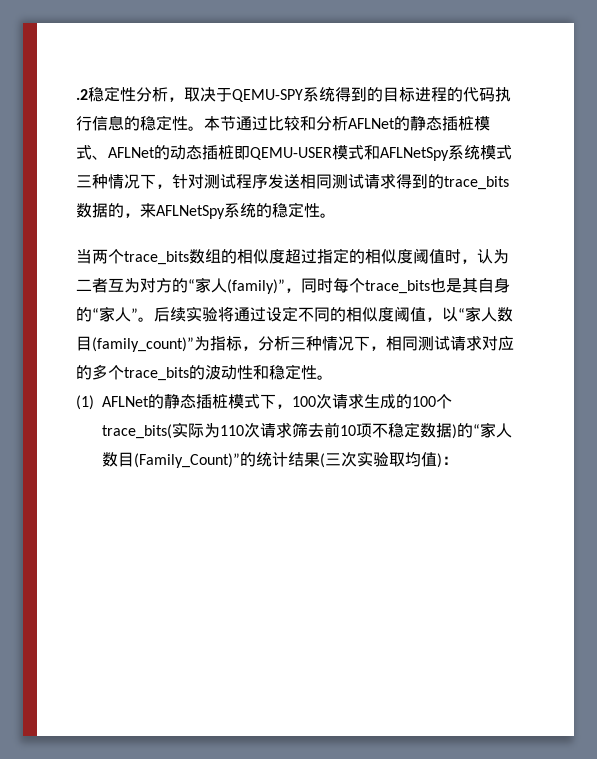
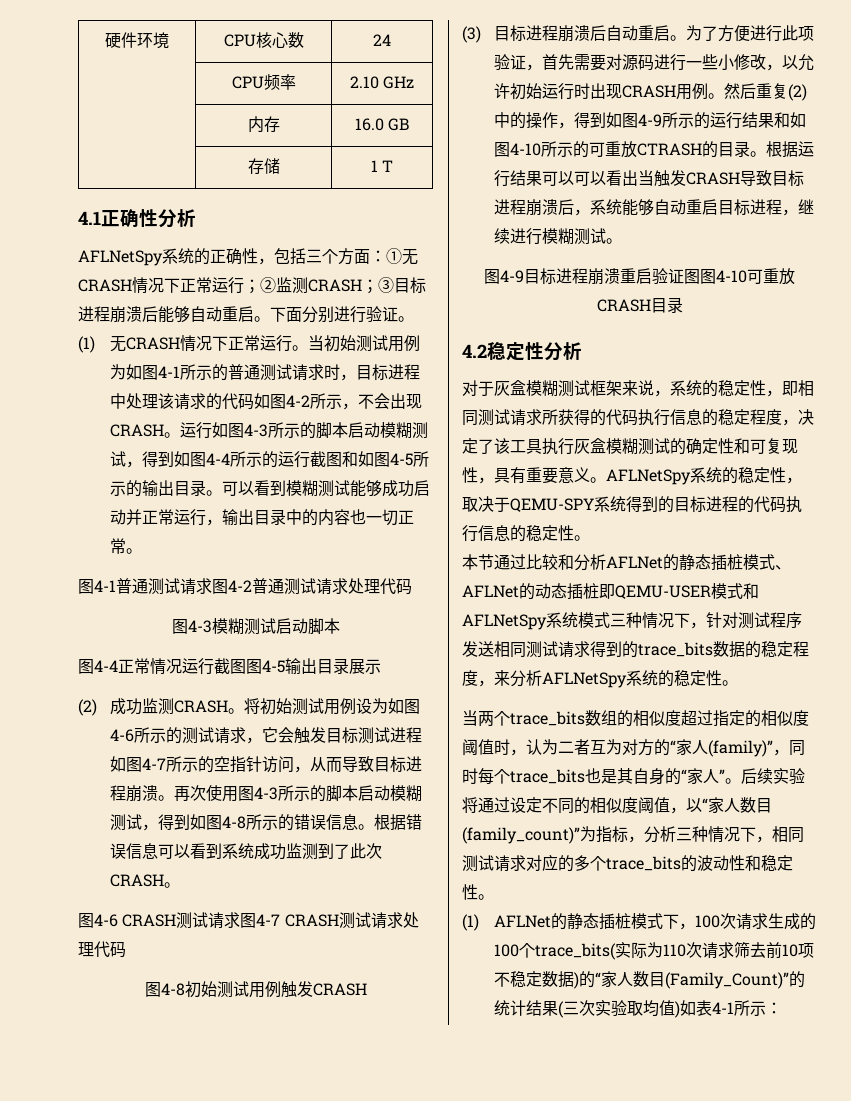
- .2稳定性分析，取决于QEMU-SPY系统得到的目标进程的代码执行信息的稳定性。本节通过比较和分析AFLNet的静态插桩模式、AFLNet的动态插桩即QEMU-USER模式和AFLNetSpy系统模式三种情况下，针对测试程序发送相同测试请求得到的trace_bits数据的，来AFLNetSpy系统的稳定性。
+ 硬件环境 | CPU核心数 | 24
+ | CPU频率 | 2.10 GHz
+ | 内存 | 16.0 GB
+ | 存储 | 1 T
+ 4.1正确性分析
+ AFLNetSpy系统的正确性，包括三个方面：①无CRASH情况下正常运行；②监测CRASH；③目标进程崩溃后能够自动重启。下面分别进行验证。
+ (1)无CRASH情况下正常运行。当初始测试用例为如图4-1所示的普通测试请求时，目标进程中处理该请求的代码如图4-2所示，不会出现CRASH。运行如图4-3所示的脚本启动模糊测试，得到如图4-4所示的运行截图和如图4-5所示的输出目录。可以看到模糊测试能够成功启动并正常运行，输出目录中的内容也一切正常。
+ 图4-1普通测试请求图4-2普通测试请求处理代码
+ 图4-3模糊测试启动脚本
+ 图4-4正常情况运行截图图4-5输出目录展示
+ (2)成功监测CRASH。将初始测试用例设为如图4-6所示的测试请求，它会触发目标测试进程如图4-7所示的空指针访问，从而导致目标进程崩溃。再次使用图4-3所示的脚本启动模糊测试，得到如图4-8所示的错误信息。根据错误信息可以看到系统成功监测到了此次CRASH。
+ 图4-6 CRASH测试请求图4-7 CRASH测试请求处理代码
+ 图4-8初始测试用例触发CRASH
+ (3)目标进程崩溃后自动重启。为了方便进行此项验证，首先需要对源码进行一些小修改，以允许初始运行时出现CRASH用例。然后重复(2)中的操作，得到如图4-9所示的运行结果和如图4-10所示的可重放CTRASH的目录。根据运行结果可以可以看出当触发CRASH导致目标进程崩溃后，系统能够自动重启目标进程，继续进行模糊测试。
+ 图4-9目标进程崩溃重启验证图图4-10可重放CRASH目录
+ 4.2稳定性分析
+ 对于灰盒模糊测试框架来说，系统的稳定性，即相同测试请求所获得的代码执行信息的稳定程度，决定了该工具执行灰盒模糊测试的确定性和可复现性，具有重要意义。AFLNetSpy系统的稳定性，取决于QEMU-SPY系统得到的目标进程的代码执行信息的稳定性。
+ 本节通过比较和分析AFLNet的静态插桩模式、AFLNet的动态插桩即QEMU-USER模式和AFLNetSpy系统模式三种情况下，针对测试程序发送相同测试请求得到的trace_bits数据的稳定程度，来分析AFLNetSpy系统的稳定性。
- (1) AFLNet的静态插桩模式下，100次请求生成的100个trace_bits(实际为110次请求筛去前10项不稳定数据)的“家人数目(Family_Count)”的统计结果(三次实验取均值)：
+ (1) AFLNet的静态插桩模式下，100次请求生成的100个trace_bits(实际为110次请求筛去前10项不稳定数据)的“家人数目(Family_Count)”的统计结果(三次实验取均值)如表4-1所示：

